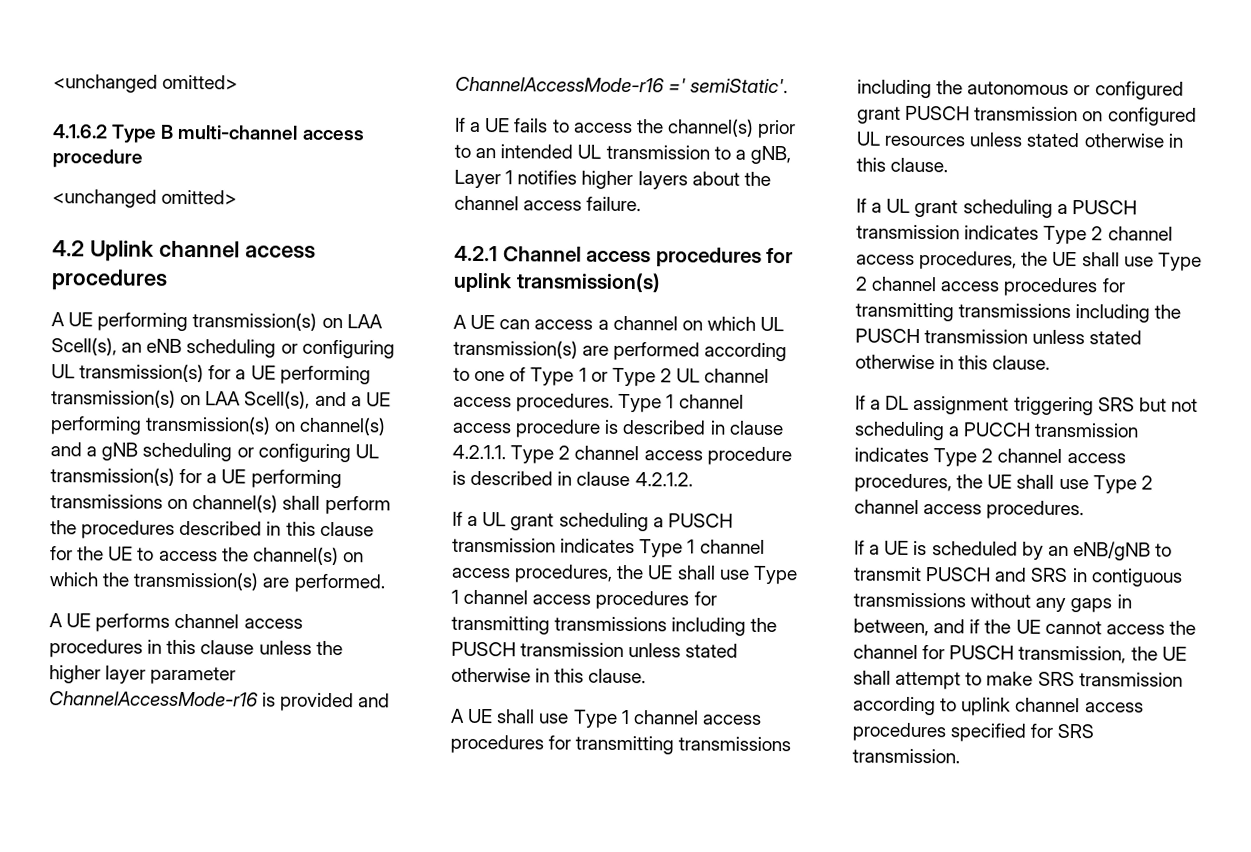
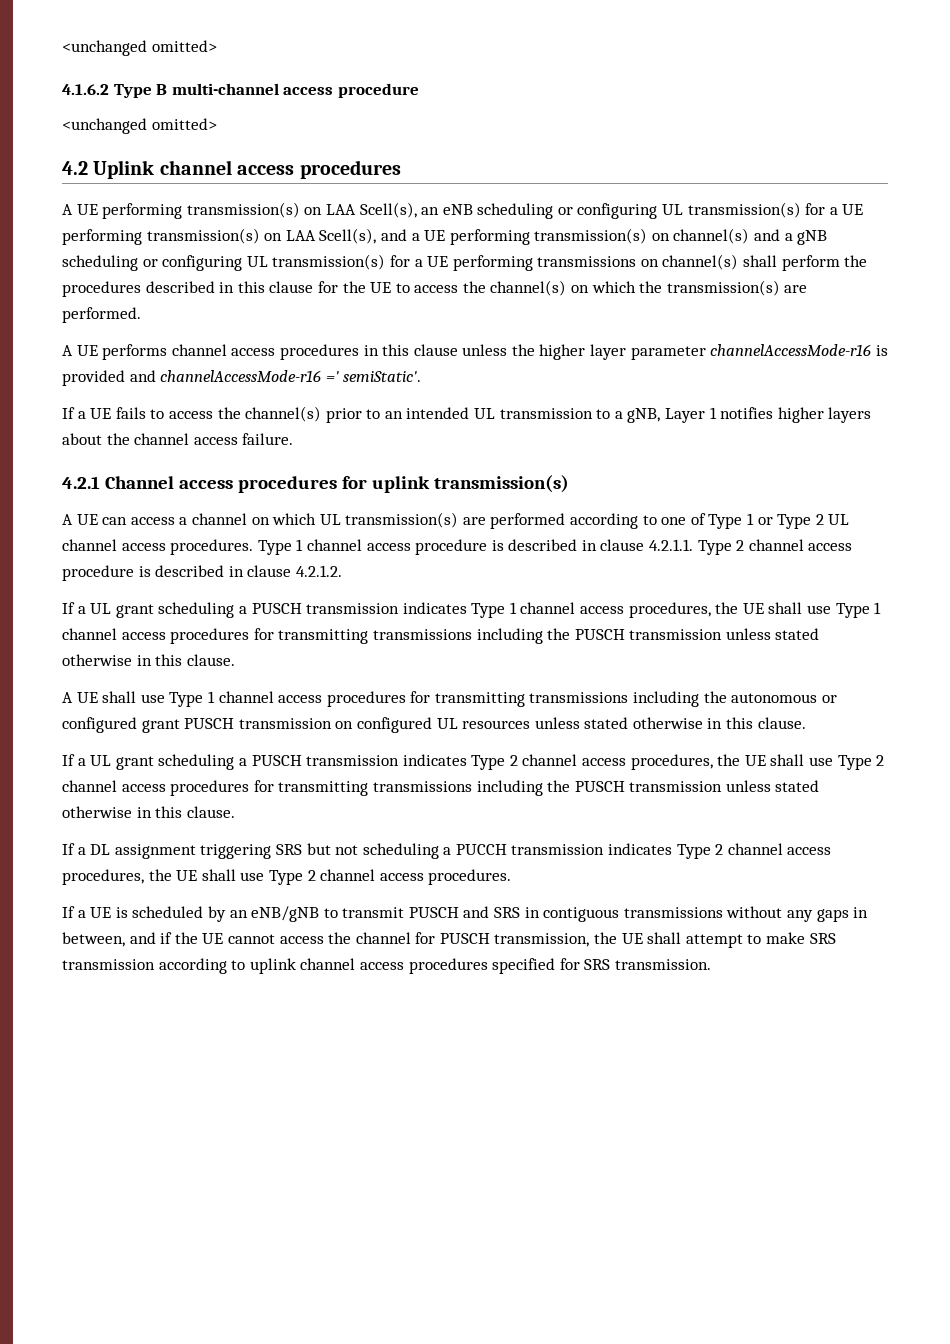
- A UE performs channel access procedures in this clause unless the higher layer parameter ChannelAccessMode-r16 is provided and ChannelAccessMode-r16 =' semiStatic'.
+ A UE performs channel access procedures in this clause unless the higher layer parameter channelAccessMode-r16 is provided and channelAccessMode-r16 =' semiStatic'.

